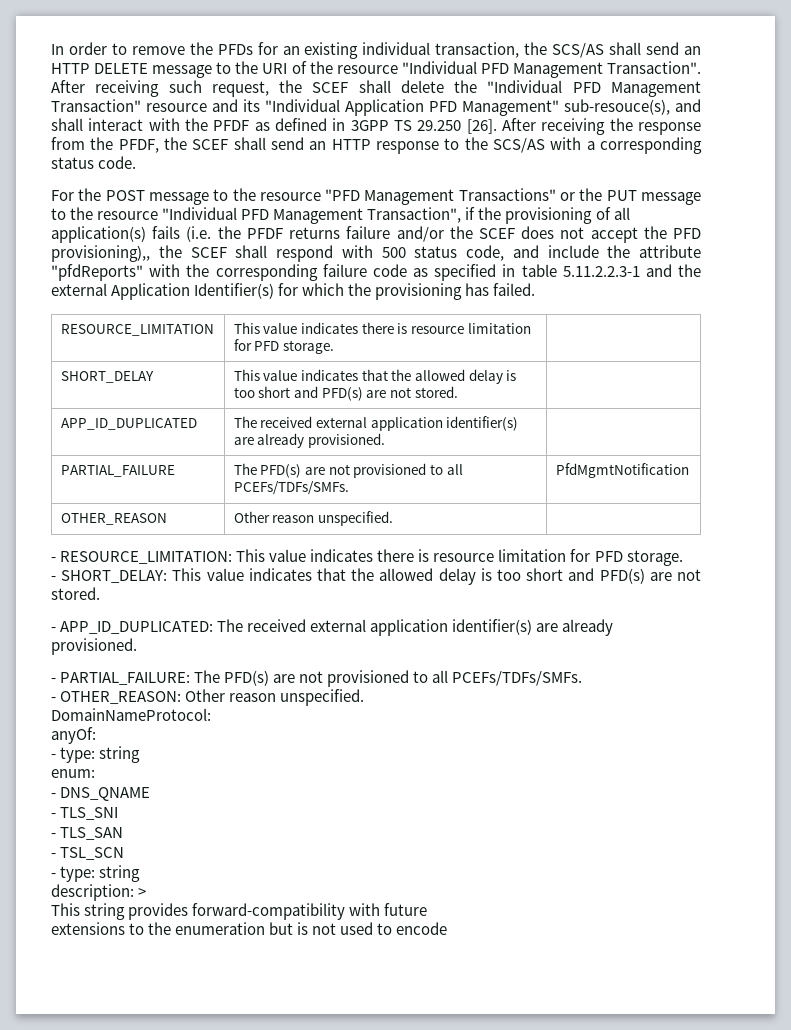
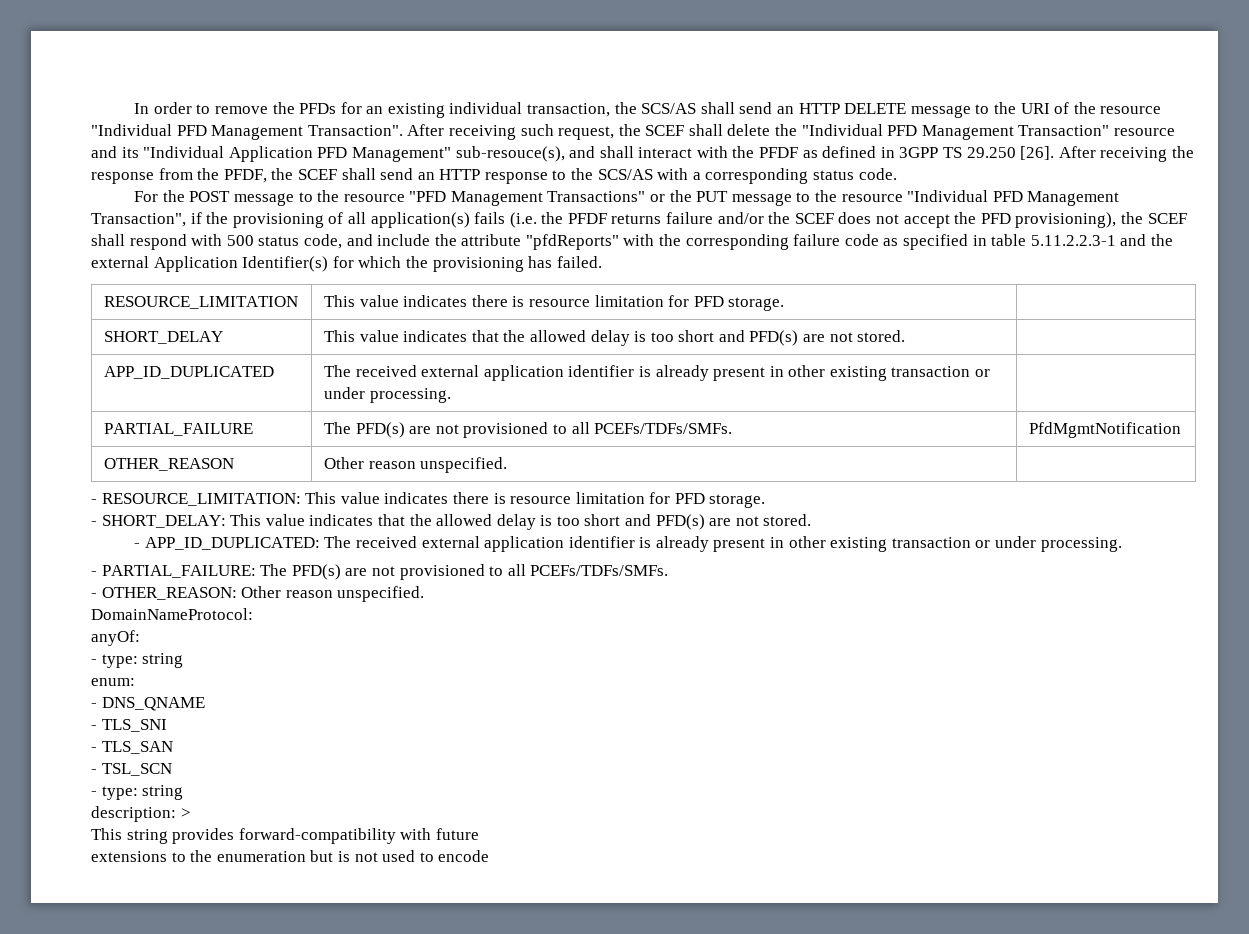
- For the POST message to the resource "PFD Management Transactions" or the PUT message to the resource "Individual PFD Management Transaction", if the provisioning of all application(s) fails (i.e. the PFDF returns failure and/or the SCEF does not accept the PFD provisioning),, the SCEF shall respond with 500 status code, and include the attribute "pfdReports" with the corresponding failure code as specified in table 5.11.2.2.3-1 and the external Application Identifier(s) for which the provisioning has failed.
+ For the POST message to the resource "PFD Management Transactions" or the PUT message to the resource "Individual PFD Management Transaction", if the provisioning of all application(s) fails (i.e. the PFDF returns failure and/or the SCEF does not accept the PFD provisioning), the SCEF shall respond with 500 status code, and include the attribute "pfdReports" with the corresponding failure code as specified in table 5.11.2.2.3-1 and the external Application Identifier(s) for which the provisioning has failed.
- APP_ID_DUPLICATED | The received external application identifier(s) are already provisioned. |
+ APP_ID_DUPLICATED | The received external application identifier is already present in other existing transaction or under processing. |
- - APP_ID_DUPLICATED: The received external application identifier(s) are already provisioned.
+ - APP_ID_DUPLICATED: The received external application identifier is already present in other existing transaction or under processing.

